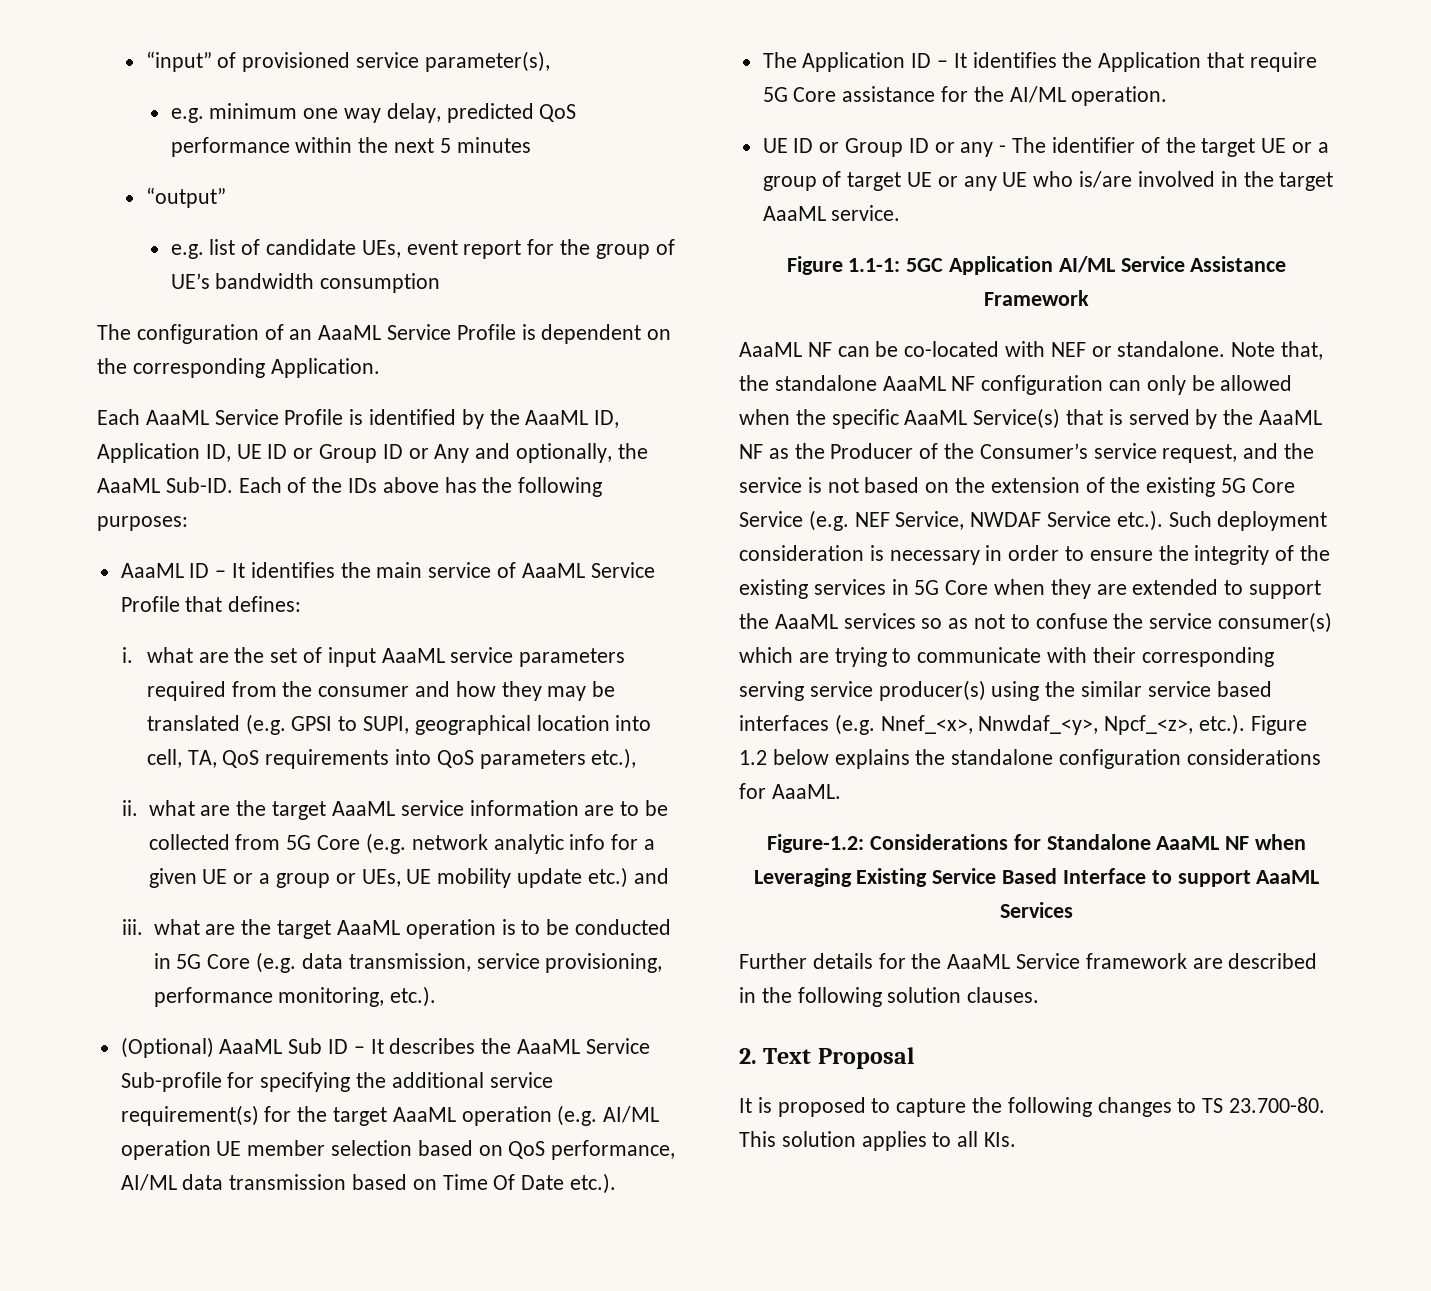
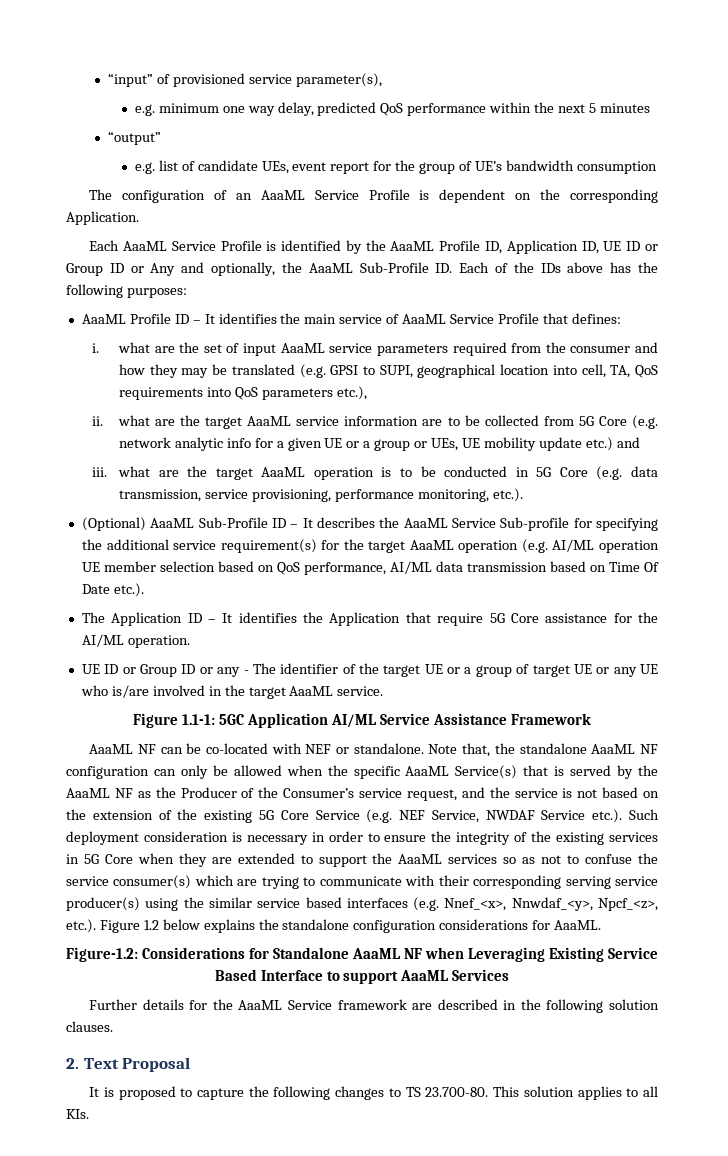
- Each AaaML Service Profile is identified by the AaaML ID, Application ID, UE ID or Group ID or Any and optionally, the AaaML Sub-ID. Each of the IDs above has the following purposes:
+ Each AaaML Service Profile is identified by the AaaML Profile ID, Application ID, UE ID or Group ID or Any and optionally, the AaaML Sub-Profile ID. Each of the IDs above has the following purposes:
- AaaML ID – It identifies the main service of AaaML Service Profile that defines:
+ AaaML Profile ID – It identifies the main service of AaaML Service Profile that defines:
- (Optional) AaaML Sub ID – It describes the AaaML Service Sub-profile for specifying the additional service requirement(s) for the target AaaML operation (e.g. AI/ML operation UE member selection based on QoS performance, AI/ML data transmission based on Time Of Date etc.).
+ (Optional) AaaML Sub-Profile ID – It describes the AaaML Service Sub-profile for specifying the additional service requirement(s) for the target AaaML operation (e.g. AI/ML operation UE member selection based on QoS performance, AI/ML data transmission based on Time Of Date etc.).

